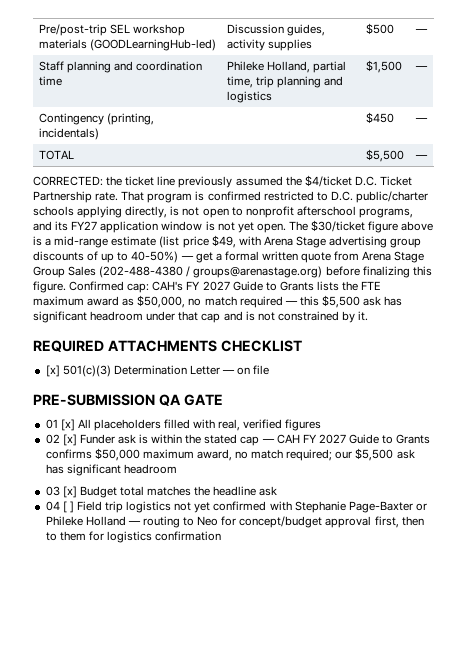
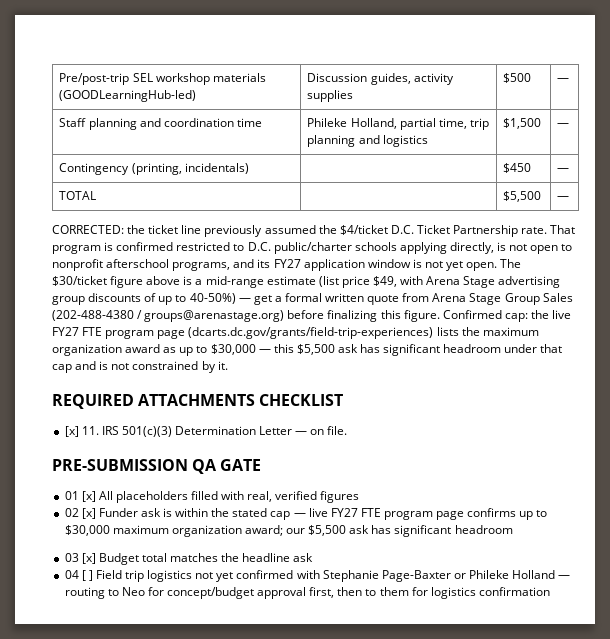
- Confirmed cap: CAH's FY 2027 Guide to Grants lists the FTE maximum award as $50,000, no match required — this $5,500 ask has significant headroom under that cap and is not constrained by it.
+ Confirmed cap: the live FY27 FTE program page (dcarts.dc.gov/grants/field-trip-experiences) lists the maximum organization award as up to $30,000 — this $5,500 ask has significant headroom under that cap and is not constrained by it.
- [x] 501(c)(3) Determination Letter — on file
+ [x] 11. IRS 501(c)(3) Determination Letter — on file.
- 02 [x] Funder ask is within the stated cap — CAH FY 2027 Guide to Grants confirms $50,000 maximum award, no match required; our $5,500 ask has significant headroom
+ 02 [x] Funder ask is within the stated cap — live FY27 FTE program page confirms up to $30,000 maximum organization award; our $5,500 ask has significant headroom

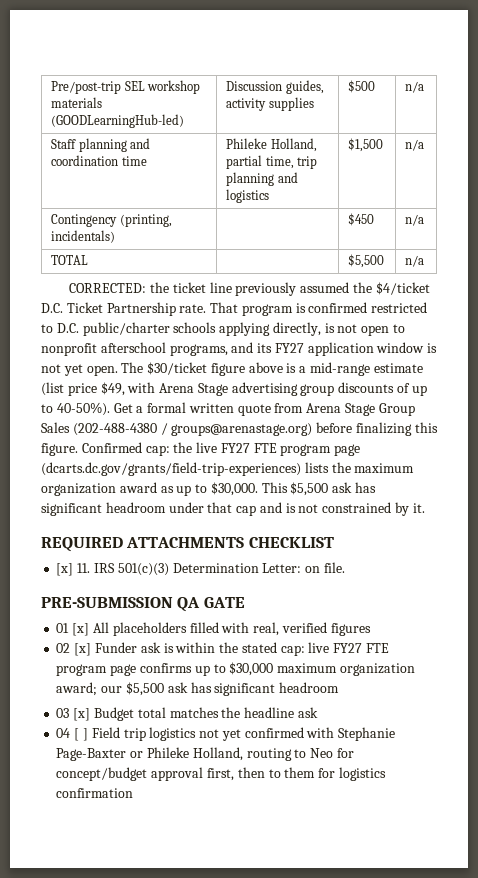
- Pre/post-trip SEL workshop materials (GOODLearningHub-led) | Discussion guides, activity supplies | $500 | —
+ Pre/post-trip SEL workshop materials (GOODLearningHub-led) | Discussion guides, activity supplies | $500 | n/a
- Staff planning and coordination time | Phileke Holland, partial time, trip planning and logistics | $1,500 | —
+ Staff planning and coordination time | Phileke Holland, partial time, trip planning and logistics | $1,500 | n/a
- Contingency (printing, incidentals) | | $450 | —
+ Contingency (printing, incidentals) | | $450 | n/a
- TOTAL | | $5,500 | —
+ TOTAL | | $5,500 | n/a
- The $30/ticket figure above is a mid-range estimate (list price $49, with Arena Stage advertising group discounts of up to 40-50%) — get a formal written quote from Arena Stage Group Sales (202-488-4380 / groups@arenastage.org) before finalizing this figure.
+ The $30/ticket figure above is a mid-range estimate (list price $49, with Arena Stage advertising group discounts of up to 40-50%). Get a formal written quote from Arena Stage Group Sales (202-488-4380 / groups@arenastage.org) before finalizing this figure.
- Confirmed cap: the live FY27 FTE program page (dcarts.dc.gov/grants/field-trip-experiences) lists the maximum organization award as up to $30,000 — this $5,500 ask has significant headroom under that cap and is not constrained by it.
+ Confirmed cap: the live FY27 FTE program page (dcarts.dc.gov/grants/field-trip-experiences) lists the maximum organization award as up to $30,000. This $5,500 ask has significant headroom under that cap and is not constrained by it.
- [x] 11. IRS 501(c)(3) Determination Letter — on file.
+ [x] 11. IRS 501(c)(3) Determination Letter: on file.
- 02 [x] Funder ask is within the stated cap — live FY27 FTE program page confirms up to $30,000 maximum organization award; our $5,500 ask has significant headroom
+ 02 [x] Funder ask is within the stated cap: live FY27 FTE program page confirms up to $30,000 maximum organization award; our $5,500 ask has significant headroom
- 04 [ ] Field trip logistics not yet confirmed with Stephanie Page-Baxter or Phileke Holland — routing to Neo for concept/budget approval first, then to them for logistics confirmation
+ 04 [ ] Field trip logistics not yet confirmed with Stephanie Page-Baxter or Phileke Holland, routing to Neo for concept/budget approval first, then to them for logistics confirmation

